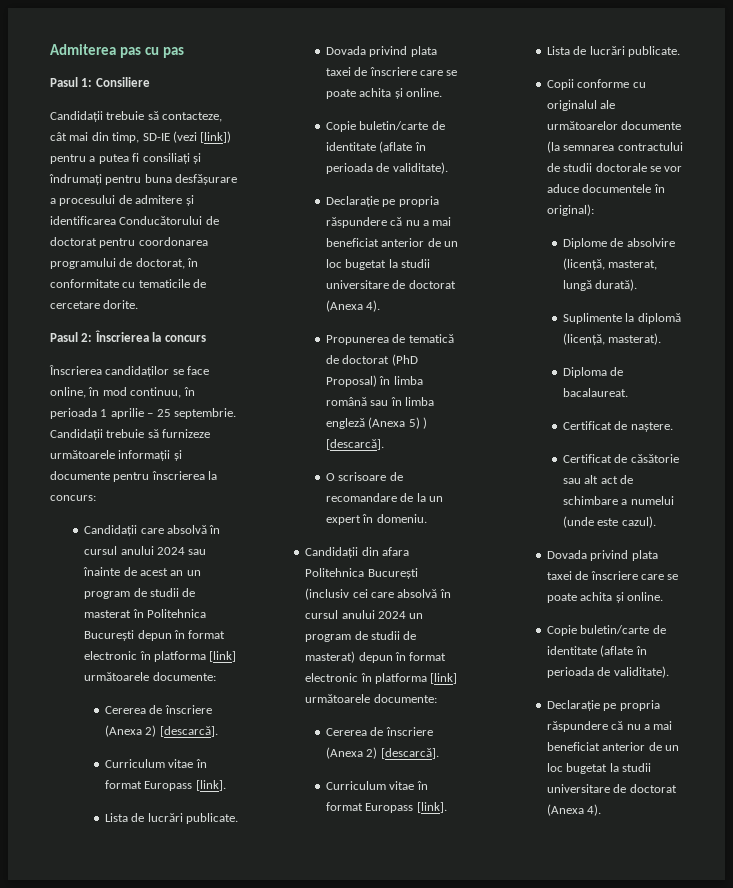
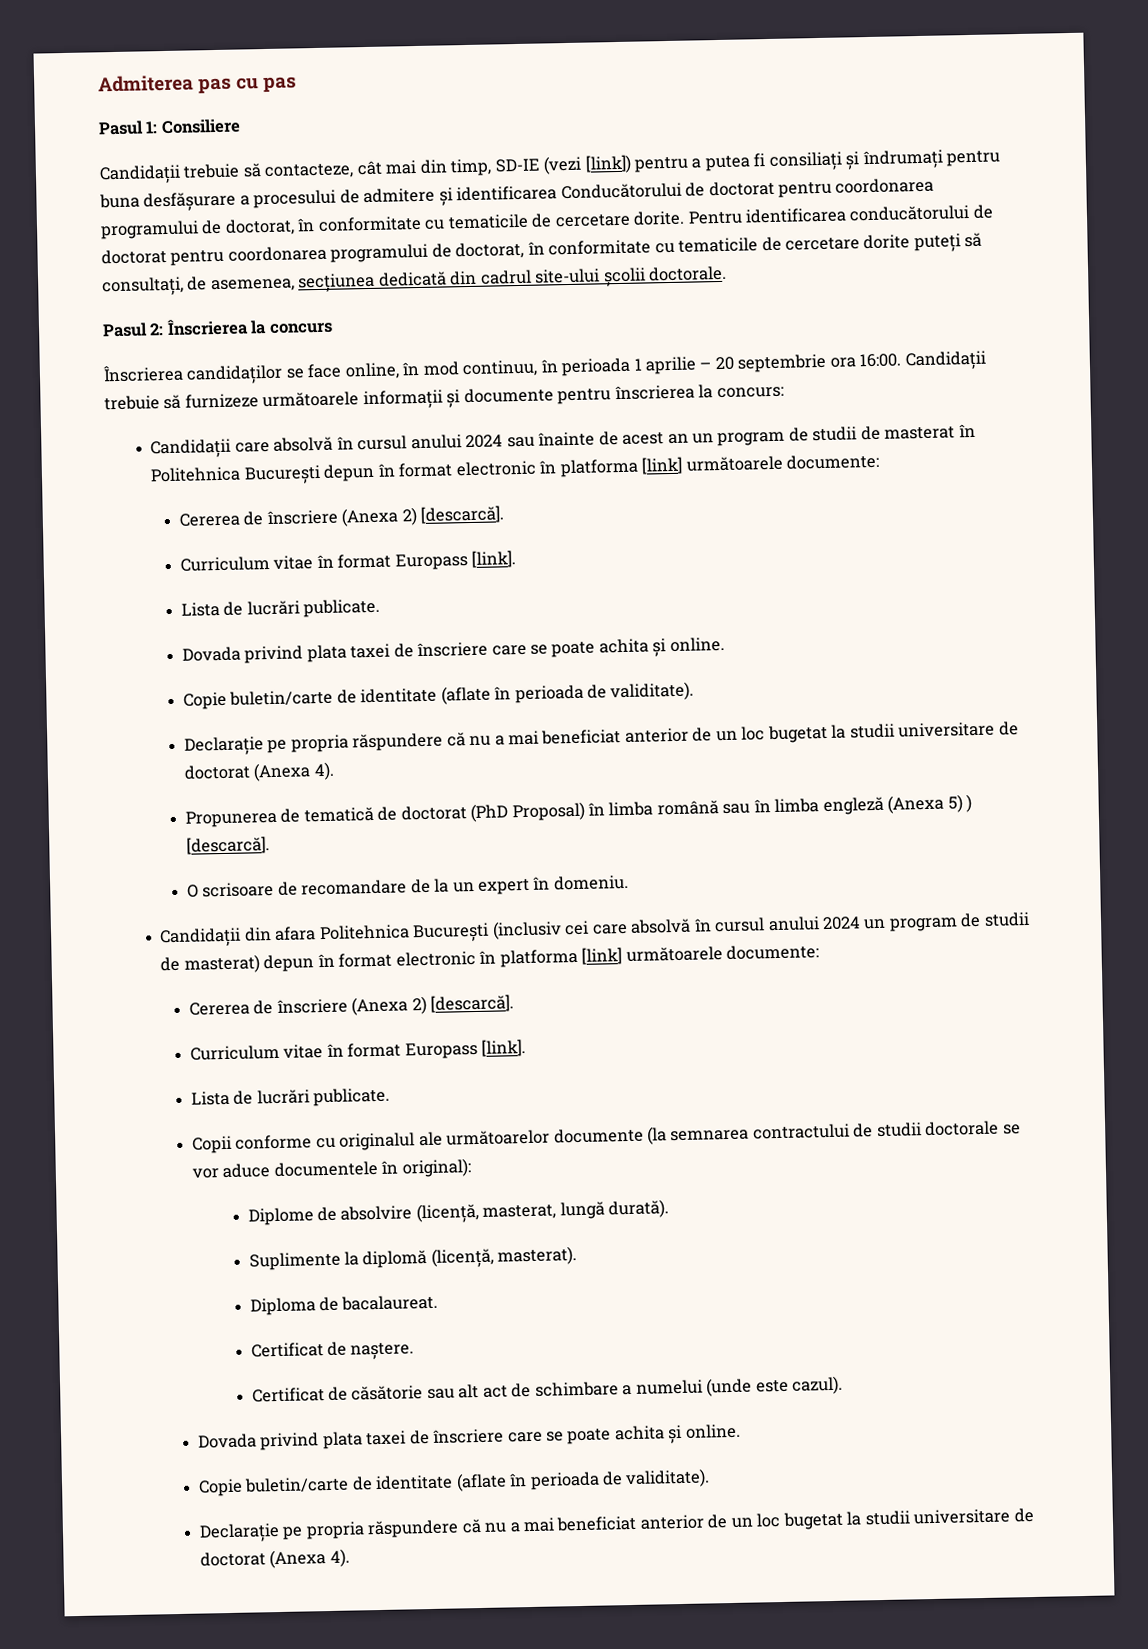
+ Pentru identificarea conducătorului de doctorat pentru coordonarea programului de doctorat, în conformitate cu tematicile de cercetare dorite puteți să consultați, de asemenea, secțiunea dedicată din cadrul site-ului școlii doctorale.
- Înscrierea candidaților se face online, în mod continuu, în perioada 1 aprilie – 25 septembrie.
+ Înscrierea candidaților se face online, în mod continuu, în perioada 1 aprilie – 20 septembrie ora 16:00.

